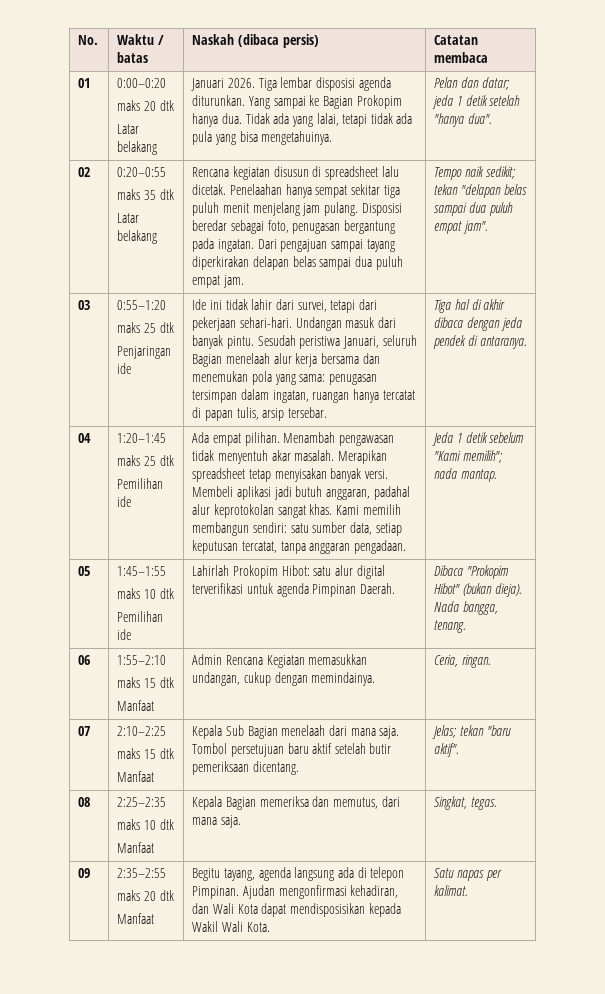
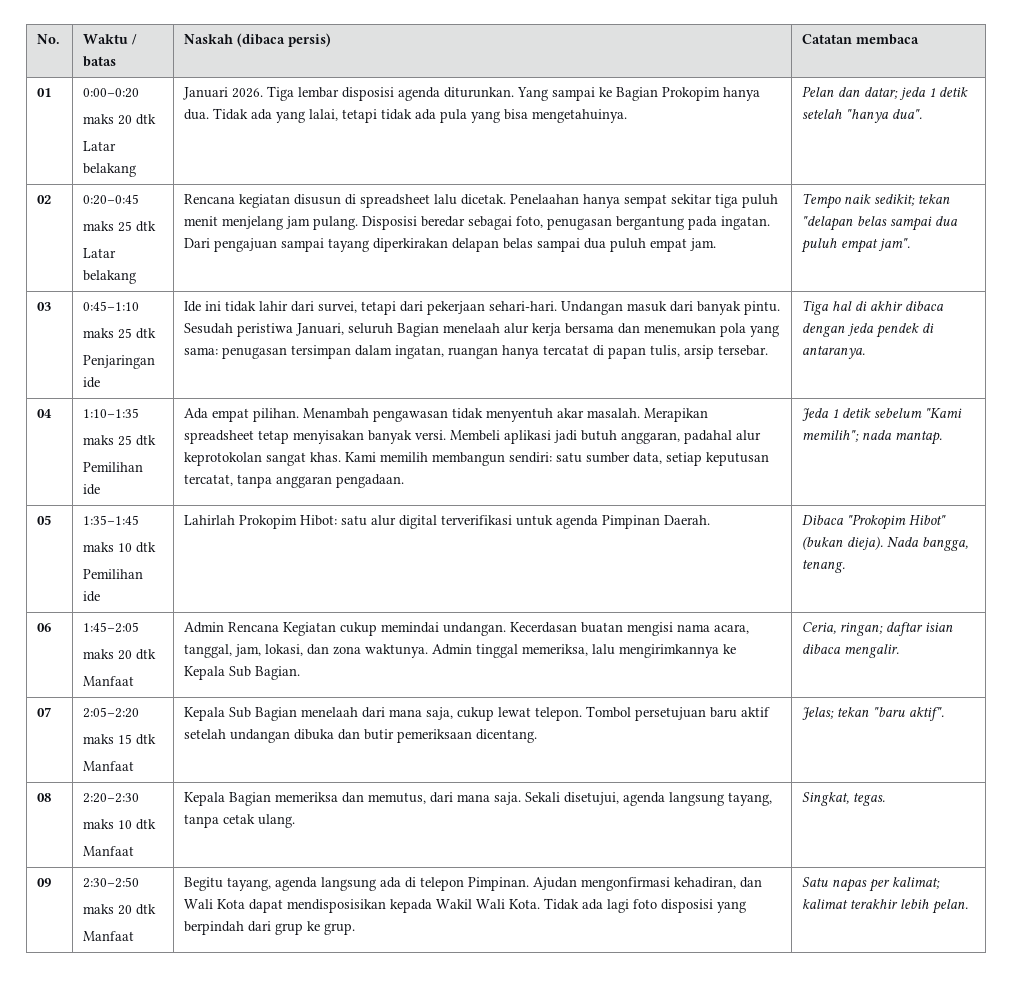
- 0:20–0:55
- maks 35 dtk
+ 0:20–0:45
+ maks 25 dtk
- 0:55–1:20
+ 0:45–1:10
- 1:20–1:45
+ 1:10–1:35
- 05 | 1:45–1:55
+ 05 | 1:35–1:45
- 06 | 1:55–2:10
- maks 15 dtk
- Manfaat | Admin Rencana Kegiatan memasukkan undangan, cukup dengan memindainya. | Ceria, ringan.
+ 06 | 1:45–2:05
+ maks 20 dtk
+ Manfaat | Admin Rencana Kegiatan cukup memindai undangan. Kecerdasan buatan mengisi nama acara, tanggal, jam, lokasi, dan zona waktunya. Admin tinggal memeriksa, lalu mengirimkannya ke Kepala Sub Bagian. | Ceria, ringan; daftar isian dibaca mengalir.
- 07 | 2:10–2:25
+ 07 | 2:05–2:20
  maks 15 dtk
- Manfaat | Kepala Sub Bagian menelaah dari mana saja. Tombol persetujuan baru aktif setelah butir pemeriksaan dicentang. | Jelas; tekan "baru aktif".
+ Manfaat | Kepala Sub Bagian menelaah dari mana saja, cukup lewat telepon. Tombol persetujuan baru aktif setelah undangan dibuka dan butir pemeriksaan dicentang. | Jelas; tekan "baru aktif".
- 08 | 2:25–2:35
+ 08 | 2:20–2:30
  maks 10 dtk
- Manfaat | Kepala Bagian memeriksa dan memutus, dari mana saja. | Singkat, tegas.
+ Manfaat | Kepala Bagian memeriksa dan memutus, dari mana saja. Sekali disetujui, agenda langsung tayang, tanpa cetak ulang. | Singkat, tegas.
- 2:35–2:55
+ 2:30–2:50
- Ajudan mengonfirmasi kehadiran, dan Wali Kota dapat mendisposisikan kepada Wakil Wali Kota. | Satu napas per kalimat.
+ Ajudan mengonfirmasi kehadiran, dan Wali Kota dapat mendisposisikan kepada Wakil Wali Kota. Tidak ada lagi foto disposisi yang berpindah dari grup ke grup. | Satu napas per kalimat; kalimat terakhir lebih pelan.

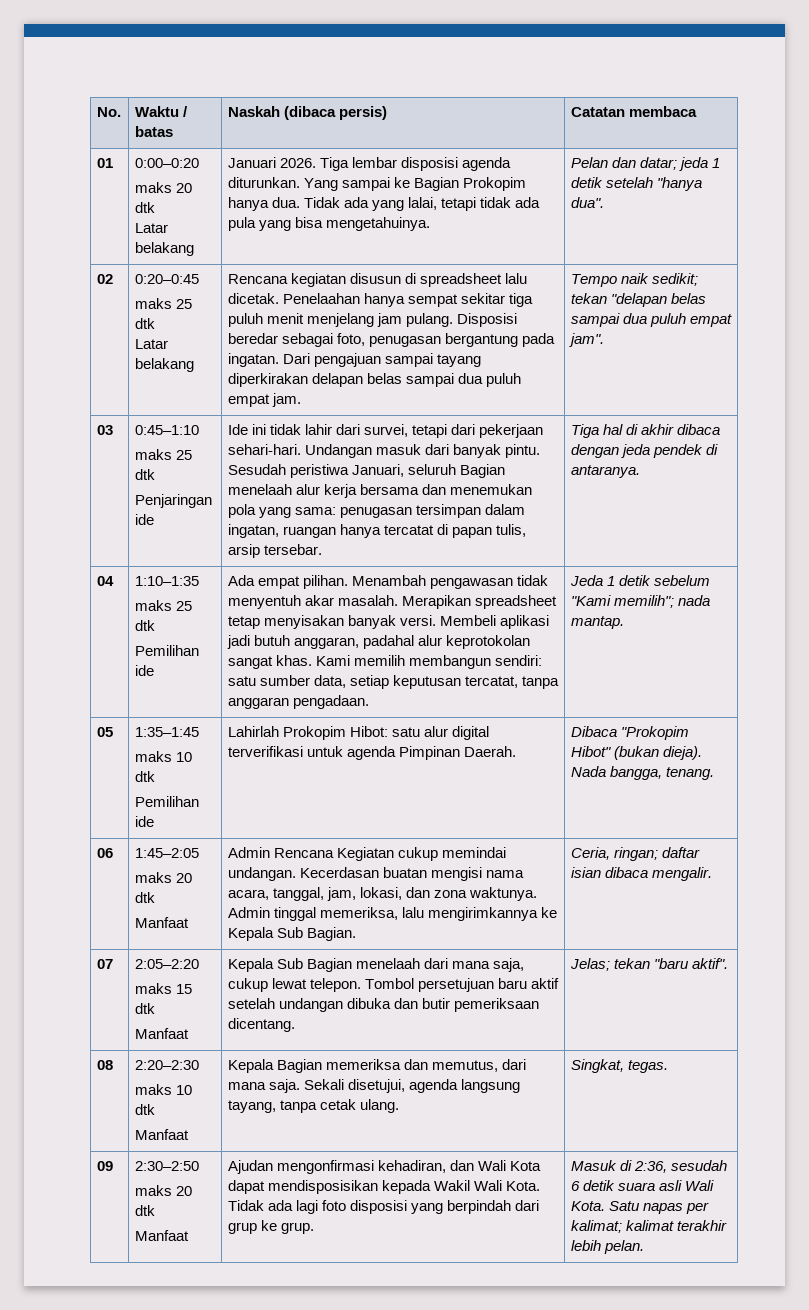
- Begitu tayang, agenda langsung ada di telepon Pimpinan.
+ Masuk di 2:36, sesudah 6 detik suara asli Wali Kota.

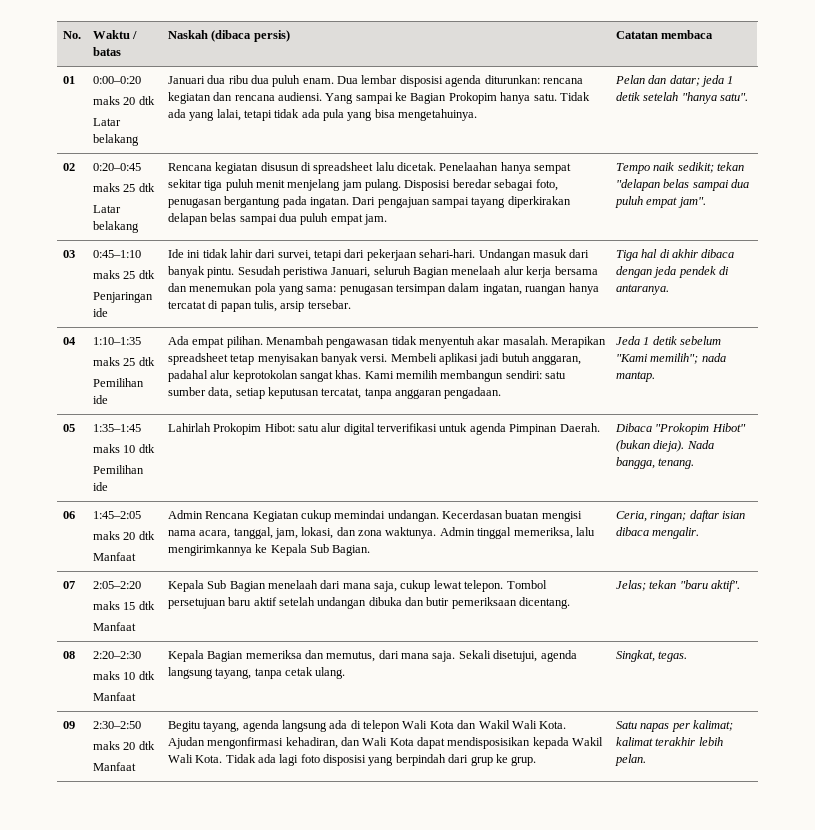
- Januari 2026. Tiga lembar disposisi agenda diturunkan.
+ Januari dua ribu dua puluh enam. Dua lembar disposisi agenda diturunkan: rencana kegiatan dan rencana audiensi.
- Yang sampai ke Bagian Prokopim hanya dua.
+ Yang sampai ke Bagian Prokopim hanya satu.
- Pelan dan datar; jeda 1 detik setelah "hanya dua".
+ Pelan dan datar; jeda 1 detik setelah "hanya satu".
+ Begitu tayang, agenda langsung ada di telepon Wali Kota dan Wakil Wali Kota.
- Masuk di 2:36, sesudah 6 detik suara asli Wali Kota.

